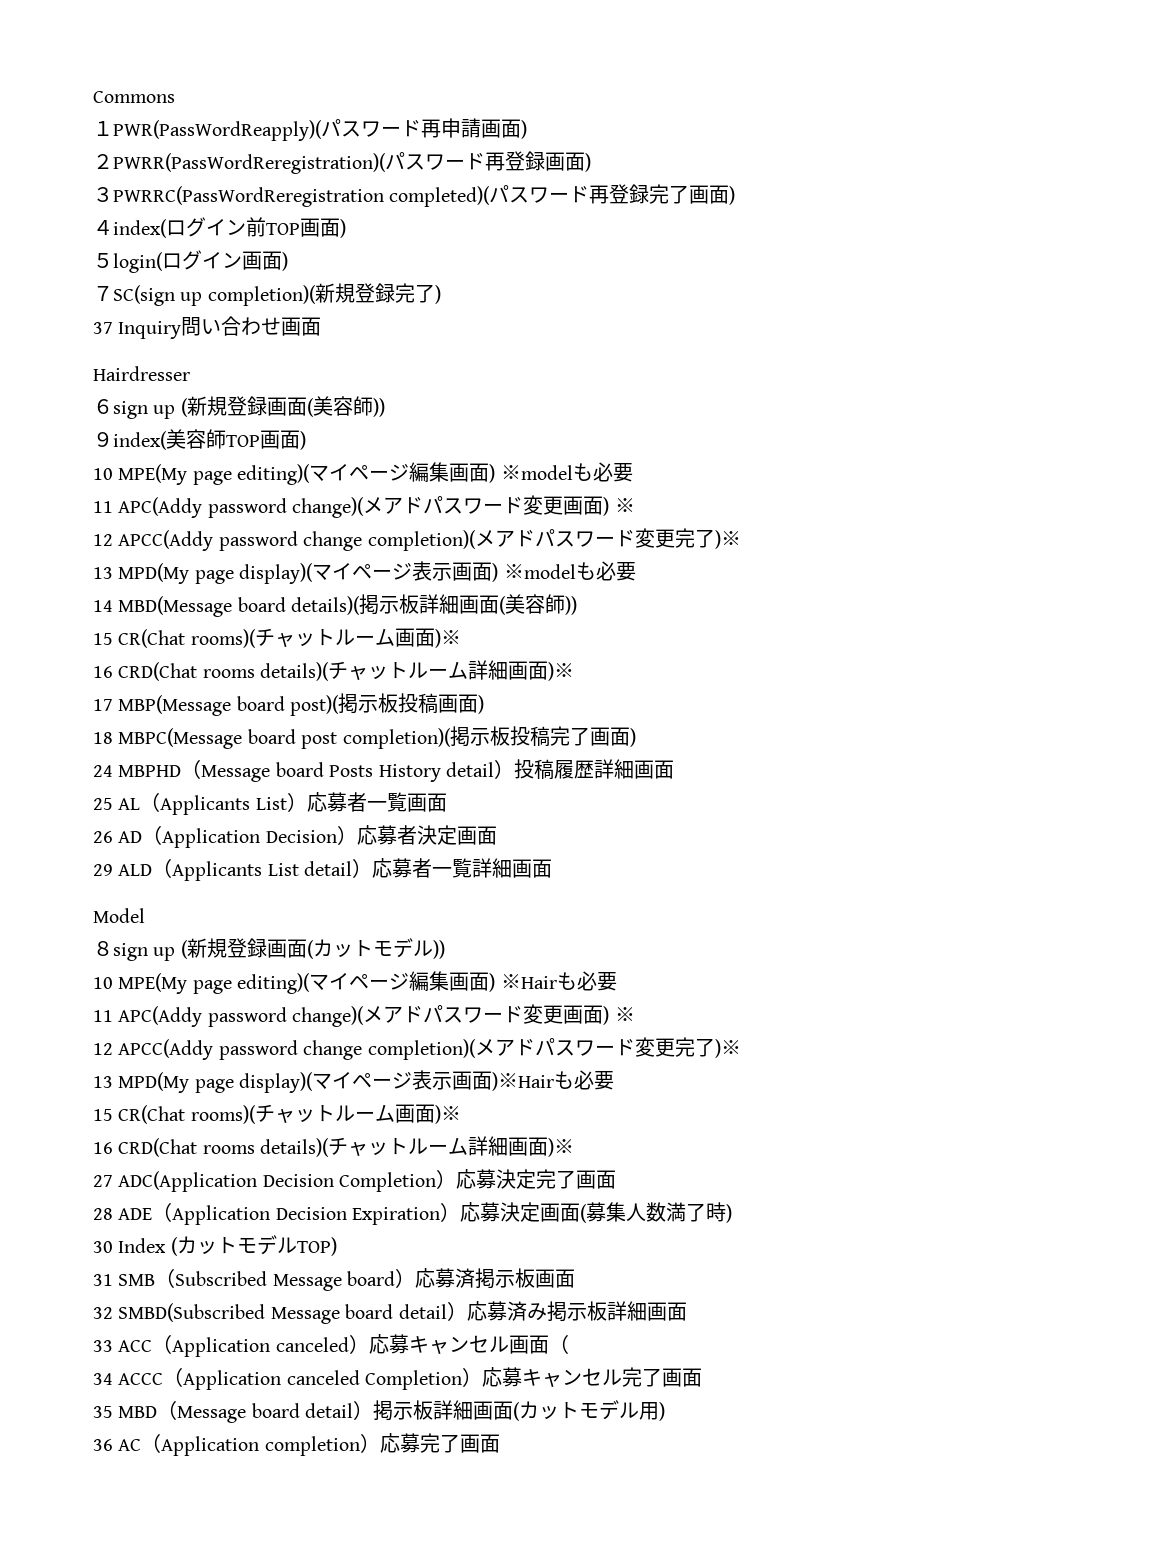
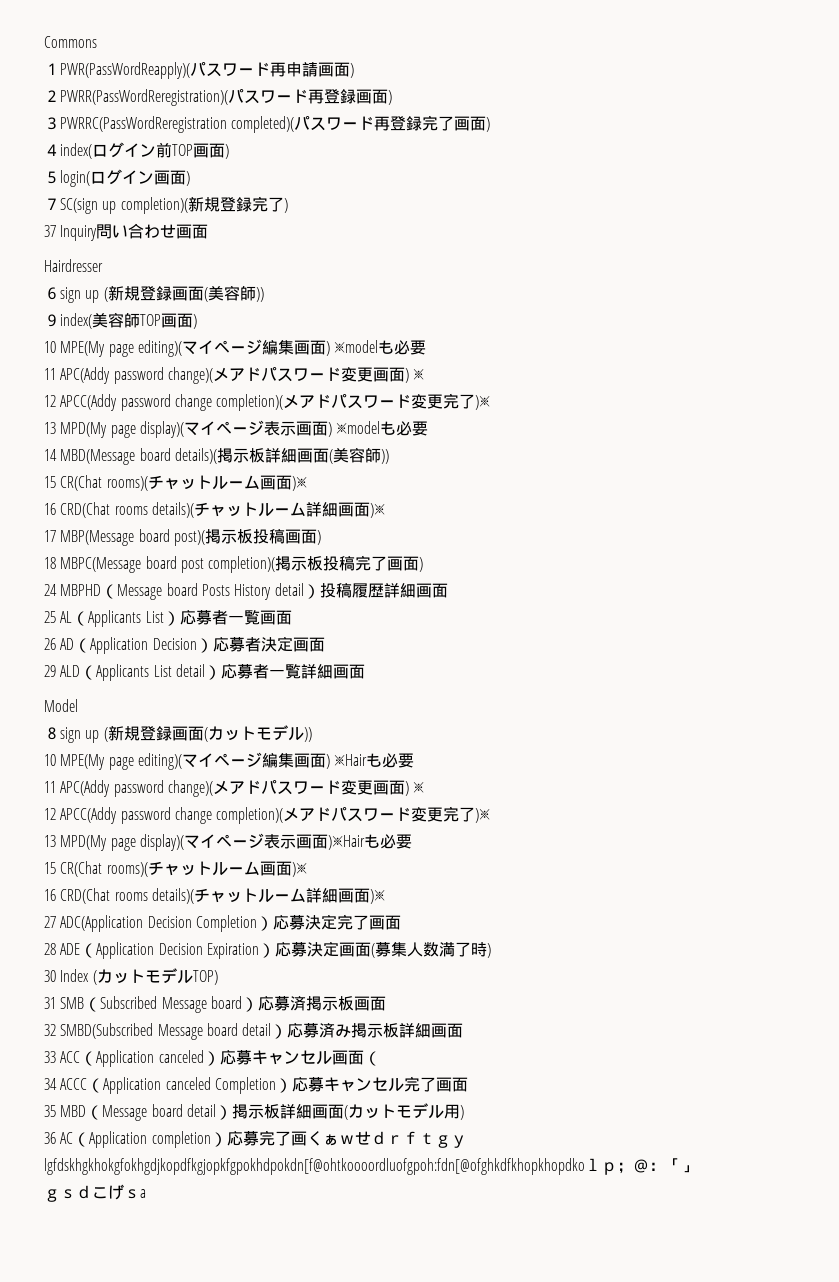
- 36 AC（Application completion）応募完了画面
+ 36 AC（Application completion）応募完了画くぁｗせｄｒｆｔｇｙlgfdskhgkhokgfokhgdjkopdfkgjopkfgpokhdpokdn[f@ohtkoooordluofgpoh:fdn[@ofghkdfkhopkhopdkoｌｐ；＠：「」
+ ｇｓｄこげｓa

